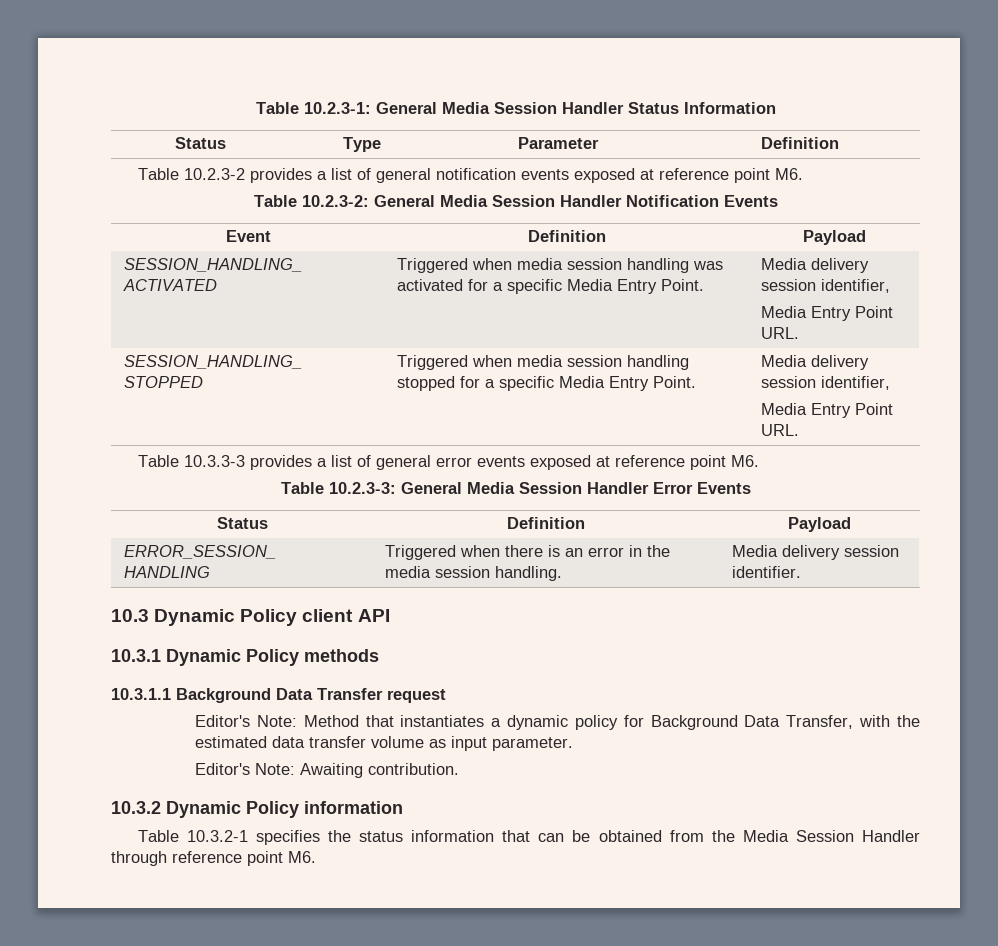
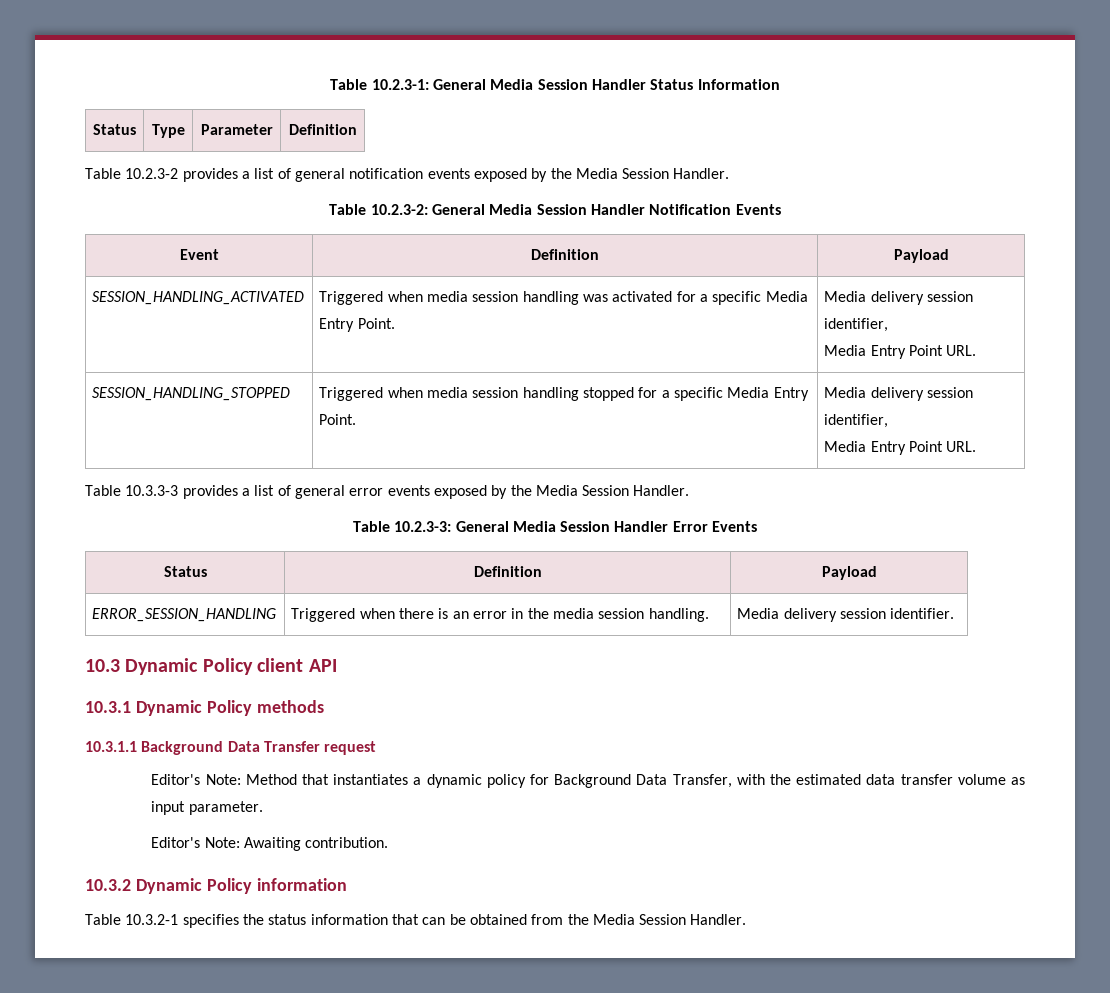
- Table 10.2.3-2 provides a list of general notification events exposed at reference point M6.
+ Table 10.2.3-2 provides a list of general notification events exposed by the Media Session Handler.
- Table 10.3.3-3 provides a list of general error events exposed at reference point M6.
+ Table 10.3.3-3 provides a list of general error events exposed by the Media Session Handler.
- Table 10.3.2-1 specifies the status information that can be obtained from the Media Session Handler through reference point M6.
+ Table 10.3.2-1 specifies the status information that can be obtained from the Media Session Handler.

